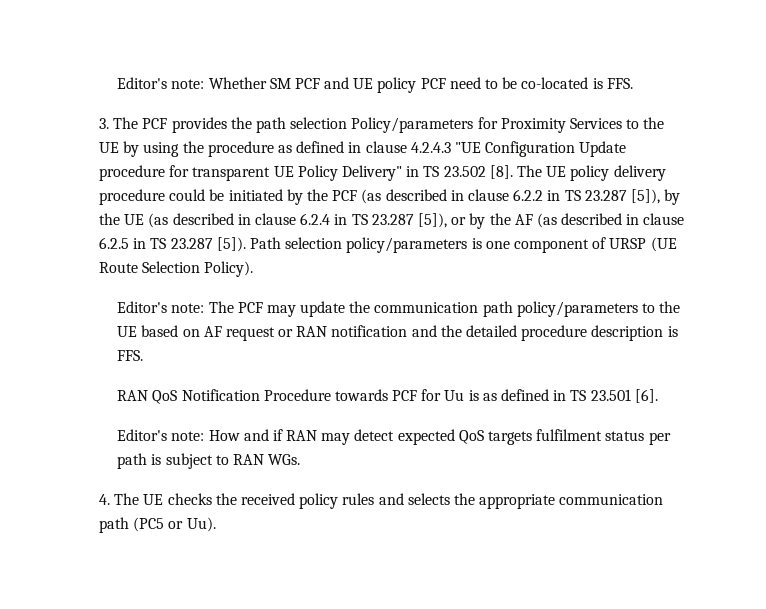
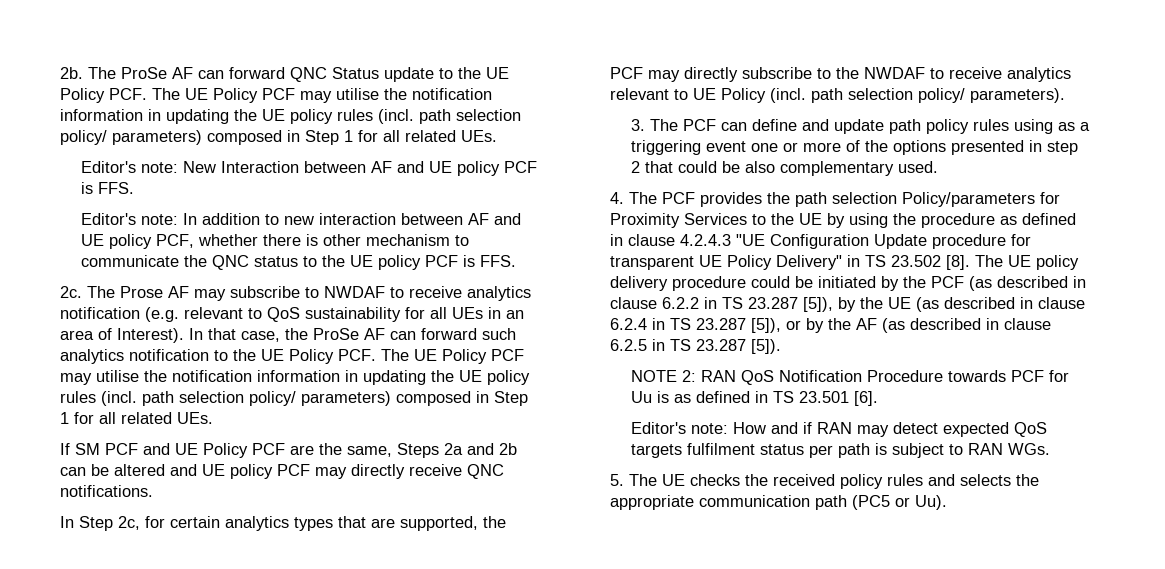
- Editor's note: Whether SM PCF and UE policy PCF need to be co-located is FFS.
- 3. The PCF provides the path selection Policy/parameters for Proximity Services to the UE by using the procedure as defined in clause 4.2.4.3 "UE Configuration Update procedure for transparent UE Policy Delivery" in TS 23.502 [8].
+ 2b. The ProSe AF can forward QNC Status update to the UE Policy PCF. The UE Policy PCF may utilise the notification information in updating the UE policy rules (incl. path selection policy/ parameters) composed in Step 1 for all related UEs.
+ Editor's note: New Interaction between AF and UE policy PCF is FFS.
+ Editor's note: In addition to new interaction between AF and UE policy PCF, whether there is other mechanism to communicate the QNC status to the UE policy PCF is FFS.
+ 2c. The Prose AF may subscribe to NWDAF to receive analytics notification (e.g. relevant to QoS sustainability for all UEs in an area of Interest). In that case, the ProSe AF can forward such analytics notification to the UE Policy PCF. The UE Policy PCF may utilise the notification information in updating the UE policy rules (incl. path selection policy/ parameters) composed in Step 1 for all related UEs.
+ If SM PCF and UE Policy PCF are the same, Steps 2a and 2b can be altered and UE policy PCF may directly receive QNC notifications.
+ In Step 2c, for certain analytics types that are supported, the PCF may directly subscribe to the NWDAF to receive analytics relevant to UE Policy (incl. path selection policy/ parameters).
+ 3. The PCF can define and update path policy rules using as a triggering event one or more of the options presented in step 2 that could be also complementary used.
+ 4. The PCF provides the path selection Policy/parameters for Proximity Services to the UE by using the procedure as defined in clause 4.2.4.3 "UE Configuration Update procedure for transparent UE Policy Delivery" in TS 23.502 [8].
- The UE policy delivery procedure could be initiated by the PCF (as described in clause 6.2.2 in TS 23.287 [5]), by the UE (as described in clause 6.2.4 in TS 23.287 [5]), or by the AF (as described in clause 6.2.5 in TS 23.287 [5]). Path selection policy/parameters is one component of URSP (UE Route Selection Policy).
- Editor's note: The PCF may update the communication path policy/parameters to the UE based on AF request or RAN notification and the detailed procedure description is FFS.
- RAN QoS Notification Procedure towards PCF for Uu is as defined in TS 23.501 [6].
+ The UE policy delivery procedure could be initiated by the PCF (as described in clause 6.2.2 in TS 23.287 [5]), by the UE (as described in clause 6.2.4 in TS 23.287 [5]), or by the AF (as described in clause 6.2.5 in TS 23.287 [5]).
+ NOTE 2: RAN QoS Notification Procedure towards PCF for Uu is as defined in TS 23.501 [6].
- 4. The UE checks the received policy rules and selects the appropriate communication path (PC5 or Uu).
+ 5. The UE checks the received policy rules and selects the appropriate communication path (PC5 or Uu).

